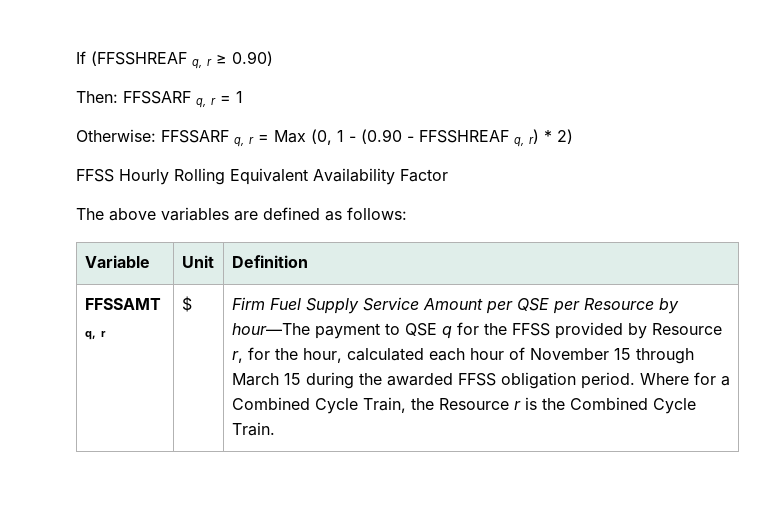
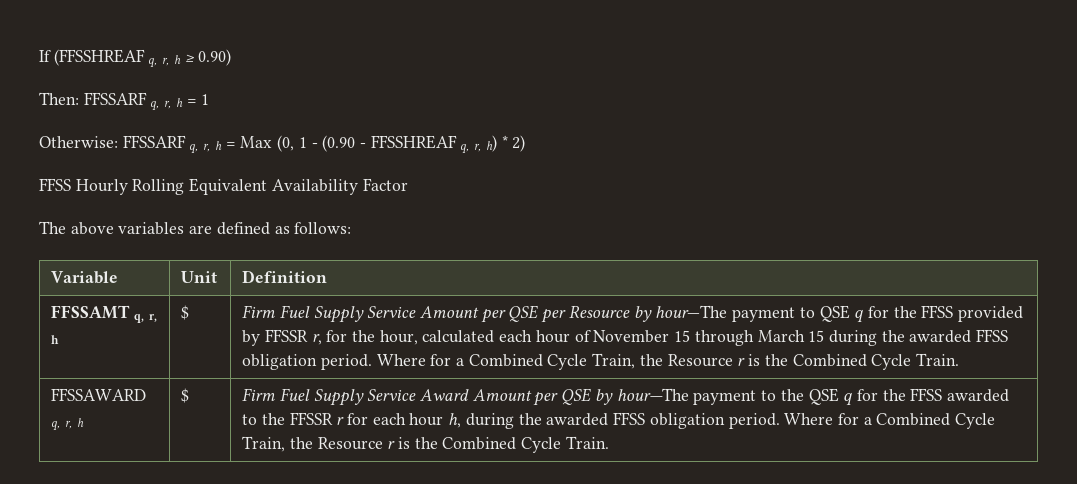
- If (FFSSHREAF q, r ≥ 0.90)
+ If (FFSSHREAF q, r, h ≥ 0.90)
- Then: FFSSARF q, r = 1
+ Then: FFSSARF q, r, h = 1
- Otherwise: FFSSARF q, r = Max (0, 1 - (0.90 - FFSSHREAF q, r) * 2)
+ Otherwise: FFSSARF q, r, h = Max (0, 1 - (0.90 - FFSSHREAF q, r, h) * 2)
- FFSSAMT q, r
+ FFSSAMT q, r, h
- Firm Fuel Supply Service Amount per QSE per Resource by hour—The payment to QSE q for the FFSS provided by Resource r, for the hour, calculated each hour of November 15 through March 15 during the awarded FFSS obligation period.
+ Firm Fuel Supply Service Amount per QSE per Resource by hour—The payment to QSE q for the FFSS provided by FFSSR r, for the hour, calculated each hour of November 15 through March 15 during the awarded FFSS obligation period.
+ FFSSAWARD q, r, h | $ | Firm Fuel Supply Service Award Amount per QSE by hour—The payment to the QSE q for the FFSS awarded to the FFSSR r for each hour h, during the awarded FFSS obligation period. Where for a Combined Cycle Train, the Resource r is the Combined Cycle Train.

